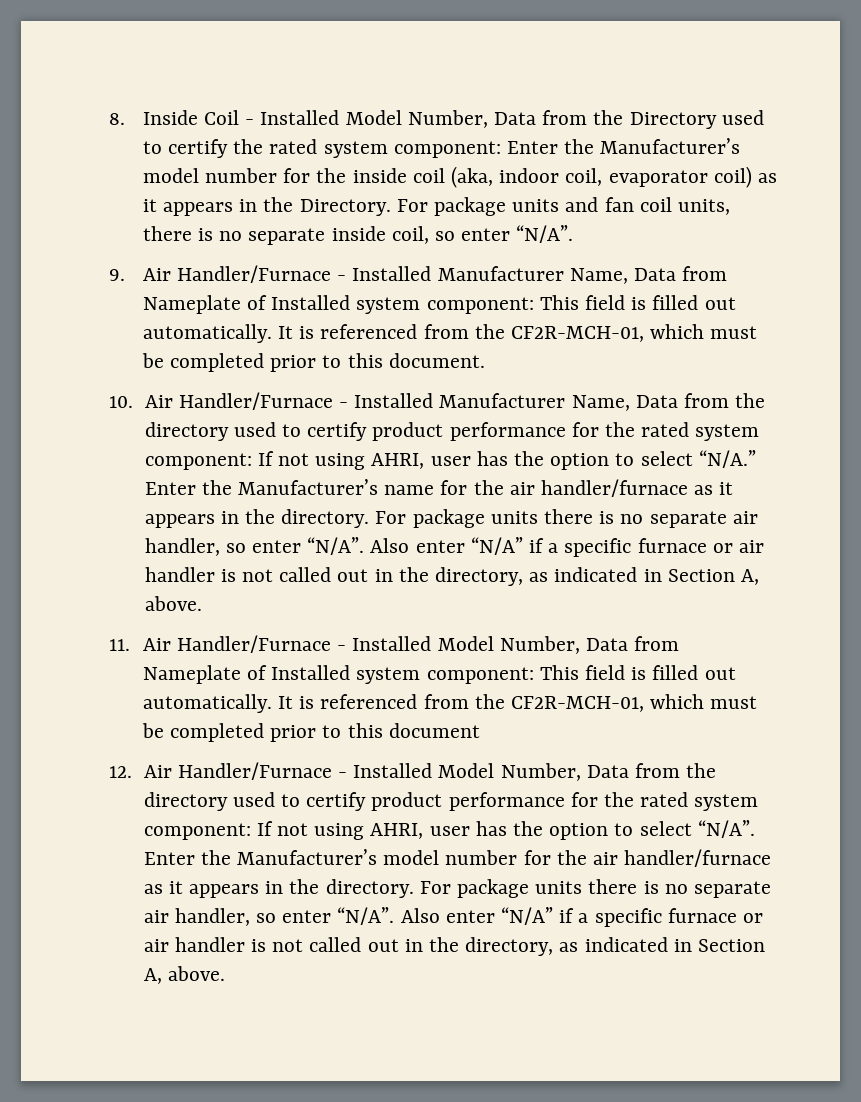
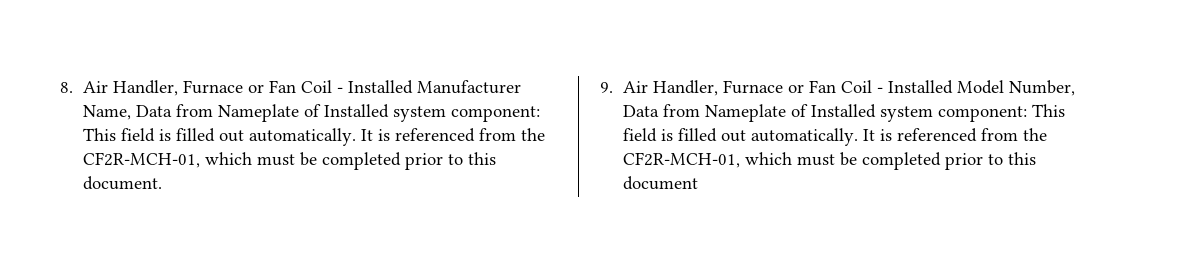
- 8. Inside Coil - Installed Model Number, Data from the Directory used to certify the rated system component: Enter the Manufacturer’s model number for the inside coil (aka, indoor coil, evaporator coil) as it appears in the Directory. For package units and fan coil units, there is no separate inside coil, so enter “N/A”.
- 9. Air Handler/Furnace - Installed Manufacturer Name, Data from Nameplate of Installed system component: This field is filled out automatically.
+ 8. Air Handler, Furnace or Fan Coil - Installed Manufacturer Name, Data from Nameplate of Installed system component: This field is filled out automatically.
- 10. Air Handler/Furnace - Installed Manufacturer Name, Data from the directory used to certify product performance for the rated system component: If not using AHRI, user has the option to select “N/A.” Enter the Manufacturer’s name for the air handler/furnace as it appears in the directory. For package units there is no separate air handler, so enter “N/A”. Also enter “N/A” if a specific furnace or air handler is not called out in the directory, as indicated in Section A, above.
- 11. Air Handler/Furnace - Installed Model Number, Data from Nameplate of Installed system component: This field is filled out automatically.
+ 9. Air Handler, Furnace or Fan Coil - Installed Model Number, Data from Nameplate of Installed system component: This field is filled out automatically.
- 12. Air Handler/Furnace - Installed Model Number, Data from the directory used to certify product performance for the rated system component: If not using AHRI, user has the option to select “N/A”. Enter the Manufacturer’s model number for the air handler/furnace as it appears in the directory. For package units there is no separate air handler, so enter “N/A”. Also enter “N/A” if a specific furnace or air handler is not called out in the directory, as indicated in Section A, above.

